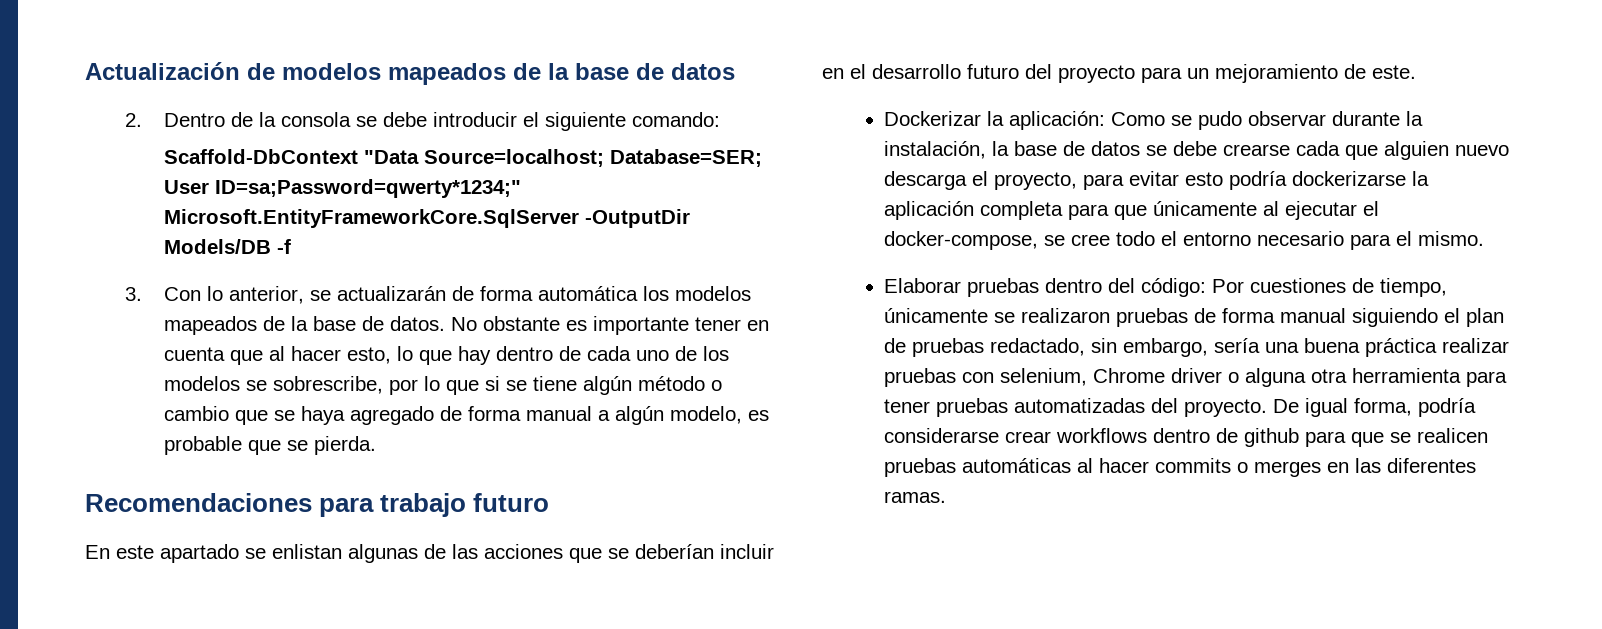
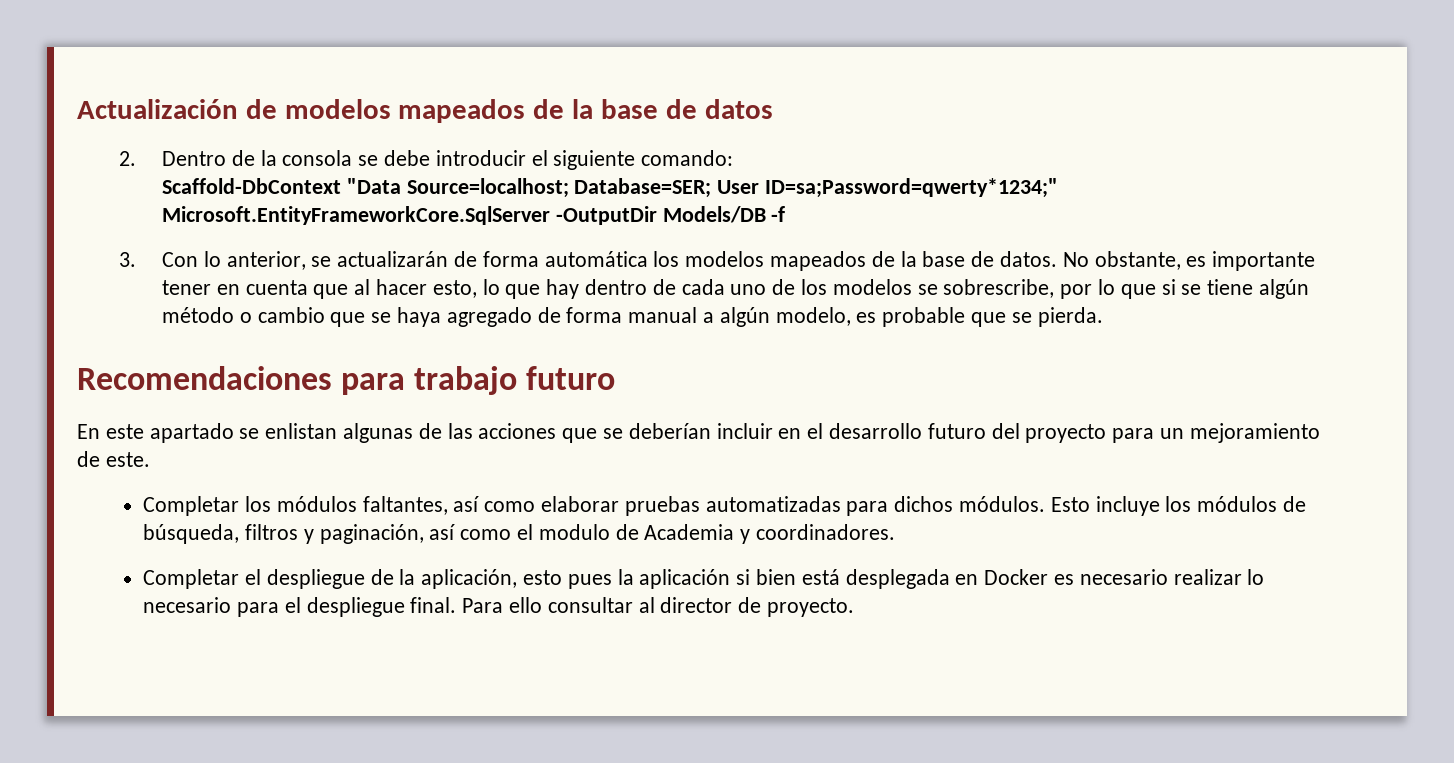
- No obstante es importante tener en cuenta que al hacer esto, lo que hay dentro de cada uno de los modelos se sobrescribe, por lo que si se tiene algún método o cambio que se haya agregado de forma manual a algún modelo, es probable que se pierda.
+ No obstante, es importante tener en cuenta que al hacer esto, lo que hay dentro de cada uno de los modelos se sobrescribe, por lo que si se tiene algún método o cambio que se haya agregado de forma manual a algún modelo, es probable que se pierda.
- Dockerizar la aplicación: Como se pudo observar durante la instalación, la base de datos se debe crearse cada que alguien nuevo descarga el proyecto, para evitar esto podría dockerizarse la aplicación completa para que únicamente al ejecutar el docker-compose, se cree todo el entorno necesario para el mismo.
- Elaborar pruebas dentro del código: Por cuestiones de tiempo, únicamente se realizaron pruebas de forma manual siguiendo el plan de pruebas redactado, sin embargo, sería una buena práctica realizar pruebas con selenium, Chrome driver o alguna otra herramienta para tener pruebas automatizadas del proyecto. De igual forma, podría considerarse crear workflows dentro de github para que se realicen pruebas automáticas al hacer commits o merges en las diferentes ramas.
+ Completar los módulos faltantes, así como elaborar pruebas automatizadas para dichos módulos. Esto incluye los módulos de búsqueda, filtros y paginación, así como el modulo de Academia y coordinadores.
+ Completar el despliegue de la aplicación, esto pues la aplicación si bien está desplegada en Docker es necesario realizar lo necesario para el despliegue final. Para ello consultar al director de proyecto.

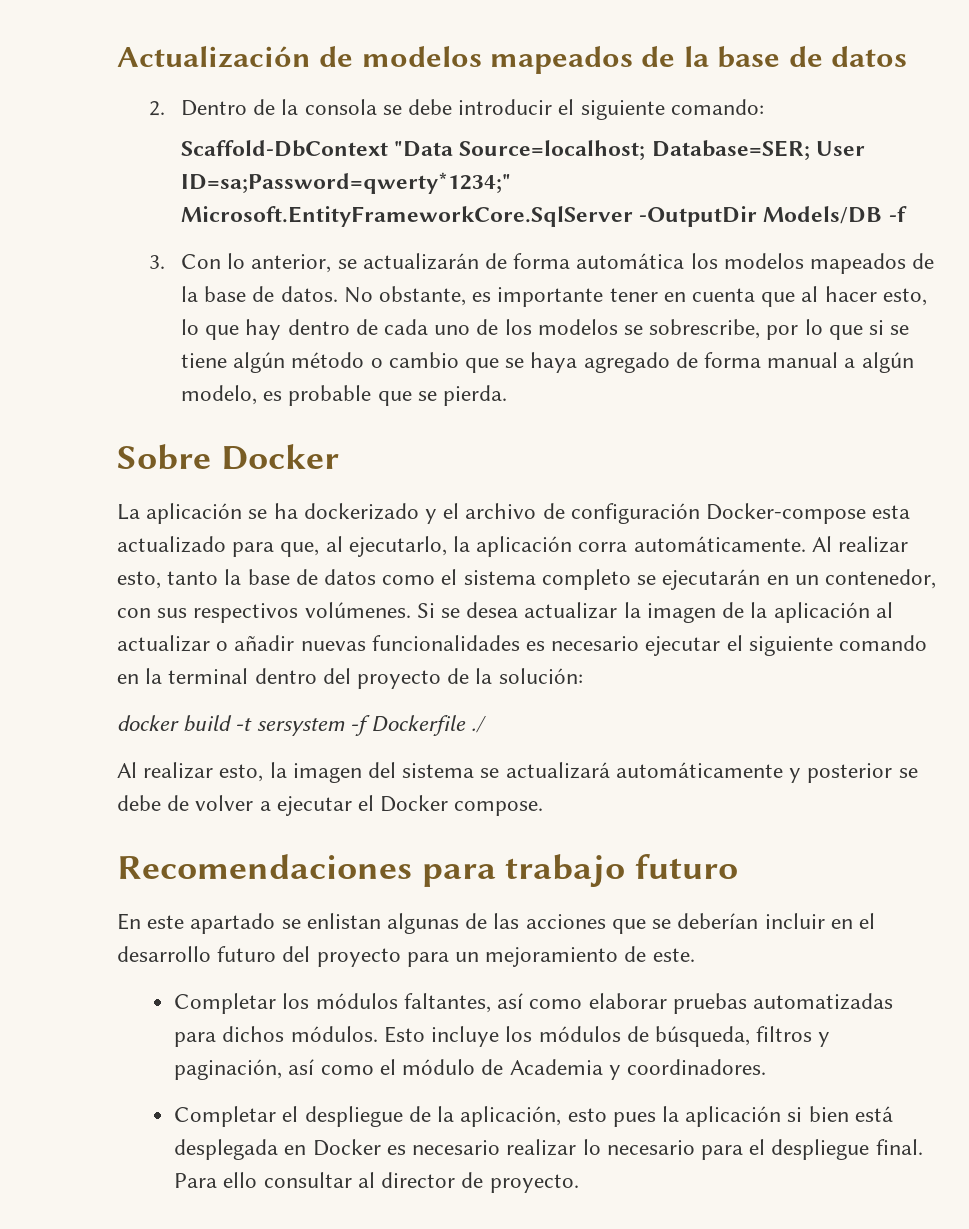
+ Sobre Docker
+ La aplicación se ha dockerizado y el archivo de configuración Docker-compose esta actualizado para que, al ejecutarlo, la aplicación corra automáticamente. Al realizar esto, tanto la base de datos como el sistema completo se ejecutarán en un contenedor, con sus respectivos volúmenes. Si se desea actualizar la imagen de la aplicación al actualizar o añadir nuevas funcionalidades es necesario ejecutar el siguiente comando en la terminal dentro del proyecto de la solución:
+ docker build -t sersystem -f Dockerfile ./
+ Al realizar esto, la imagen del sistema se actualizará automáticamente y posterior se debe de volver a ejecutar el Docker compose.
- Esto incluye los módulos de búsqueda, filtros y paginación, así como el modulo de Academia y coordinadores.
+ Esto incluye los módulos de búsqueda, filtros y paginación, así como el módulo de Academia y coordinadores.

